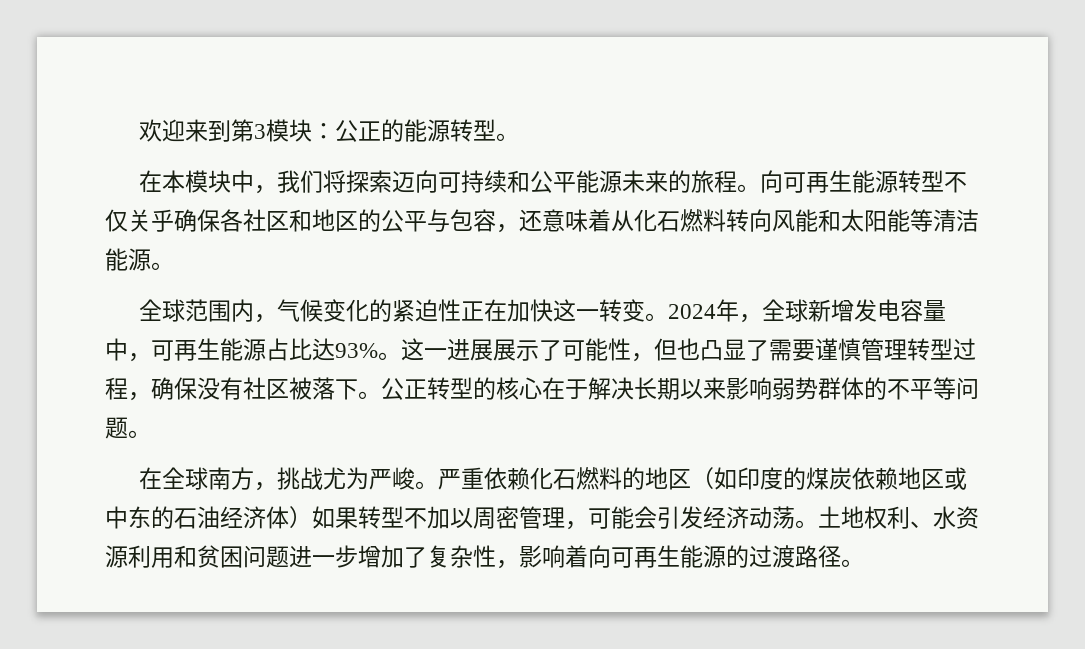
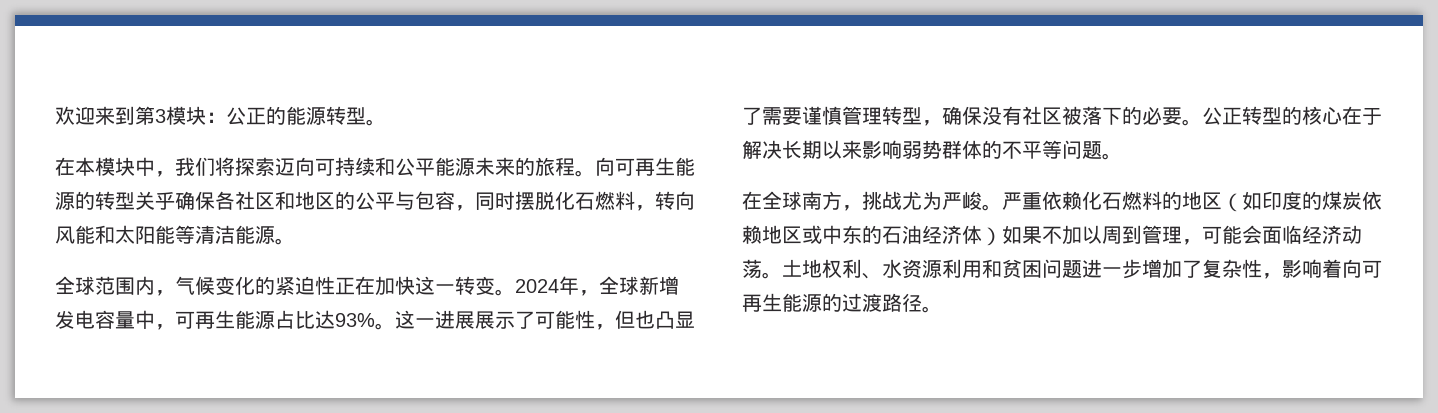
- 向可再生能源转型不仅关乎确保各社区和地区的公平与包容，还意味着从化石燃料转向风能和太阳能等清洁能源。
+ 向可再生能源的转型关乎确保各社区和地区的公平与包容，同时摆脱化石燃料，转向风能和太阳能等清洁能源。
- 这一进展展示了可能性，但也凸显了需要谨慎管理转型过程，确保没有社区被落下。
+ 这一进展展示了可能性，但也凸显了需要谨慎管理转型，确保没有社区被落下的必要。
- 严重依赖化石燃料的地区（如印度的煤炭依赖地区或中东的石油经济体）如果转型不加以周密管理，可能会引发经济动荡。
+ 严重依赖化石燃料的地区（如印度的煤炭依赖地区或中东的石油经济体）如果不加以周到管理，可能会面临经济动荡。

